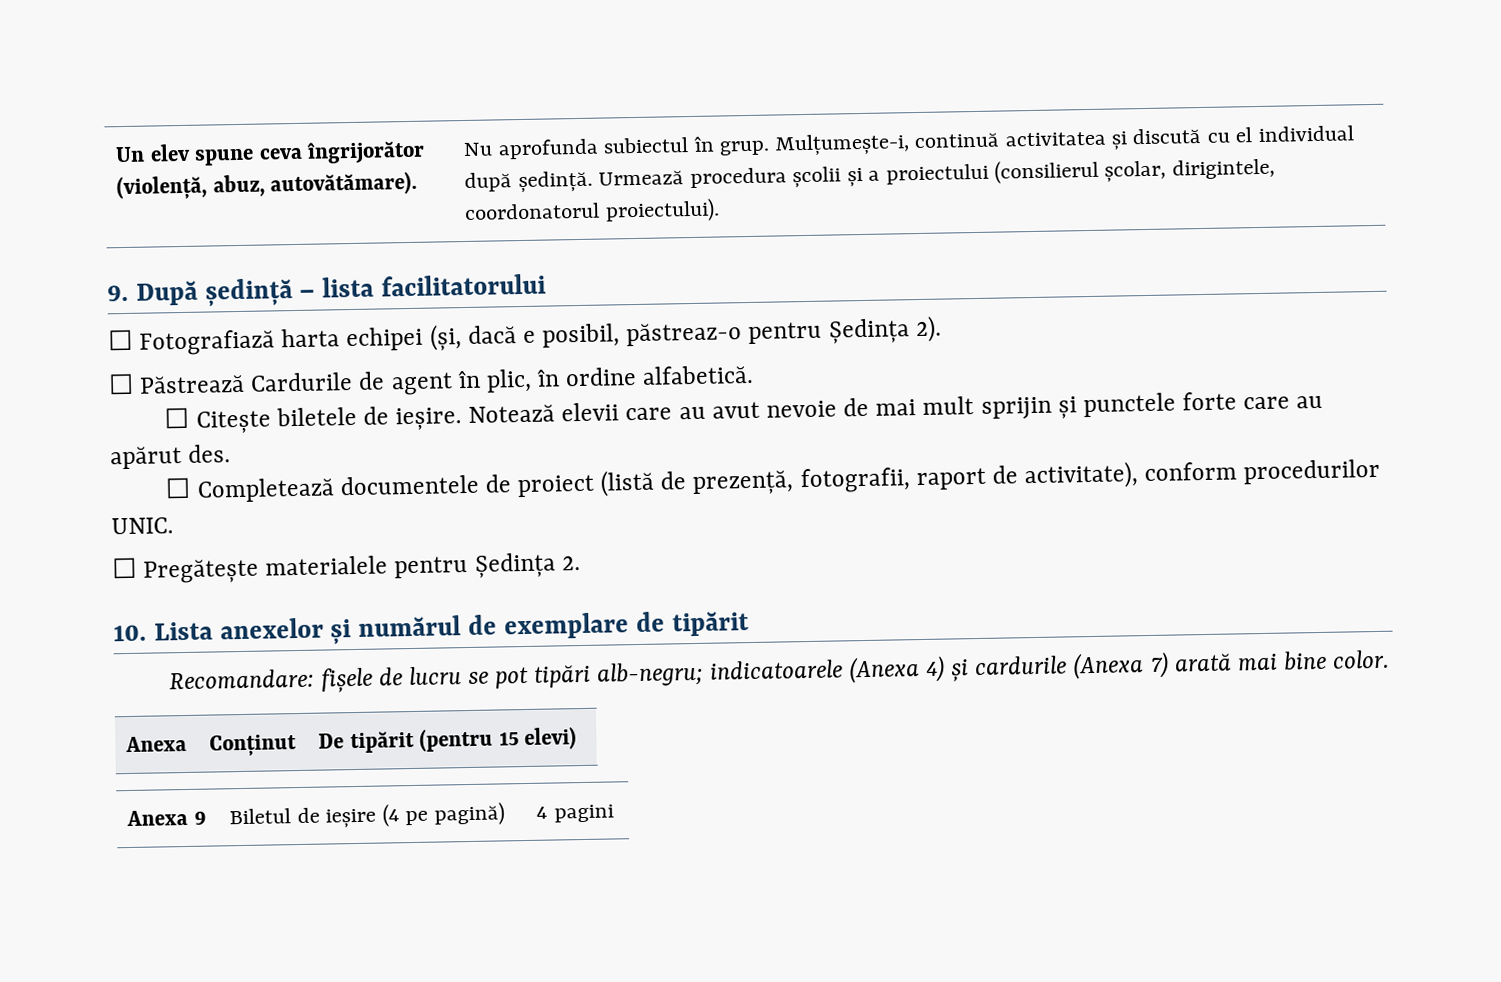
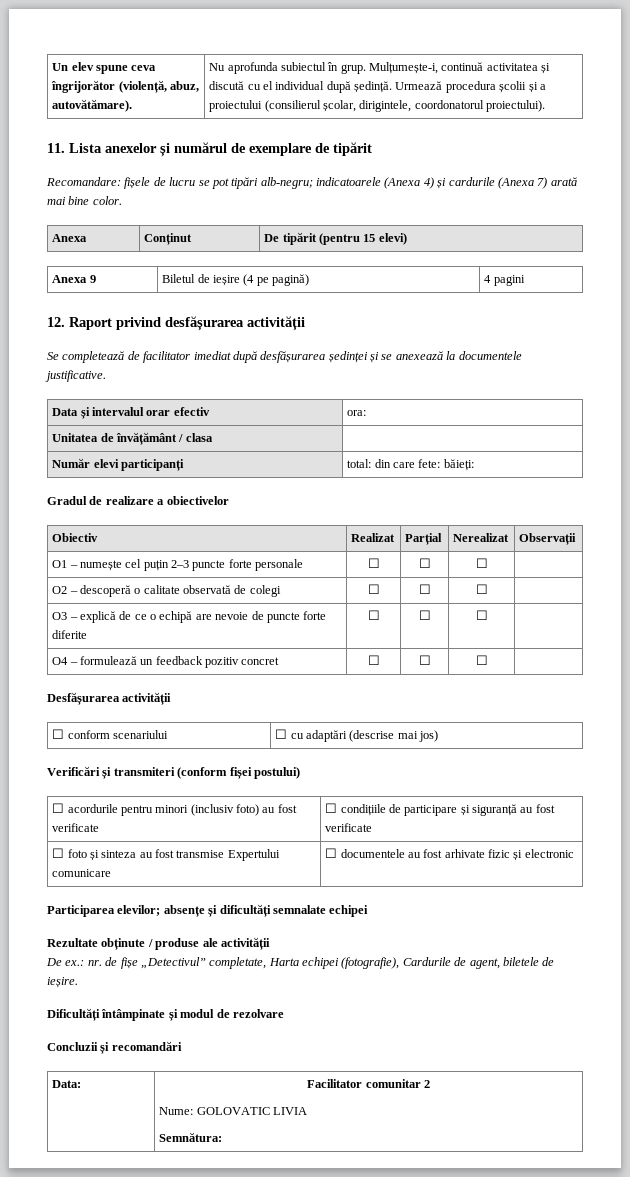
- 9. După ședință – lista facilitatorului
- ☐ Fotografiază harta echipei (și, dacă e posibil, păstreaz-o pentru Ședința 2).
- ☐ Păstrează Cardurile de agent în plic, în ordine alfabetică.
- ☐ Citește biletele de ieșire. Notează elevii care au avut nevoie de mai mult sprijin și punctele forte care au apărut des.
- ☐ Completează documentele de proiect (listă de prezență, fotografii, raport de activitate), conform procedurilor UNIC.
- ☐ Pregătește materialele pentru Ședința 2.
- 10. Lista anexelor și numărul de exemplare de tipărit
+ 11. Lista anexelor și numărul de exemplare de tipărit
+ 12. Raport privind desfășurarea activității
+ Se completează de facilitator imediat după desfășurarea ședinței și se anexează la documentele justificative.
+ Data și intervalul orar efectiv | ora:
+ Unitatea de învățământ / clasa |
+ Număr elevi participanți | total: din care fete: băieți:
+ Gradul de realizare a obiectivelor
+ Obiectiv | Realizat | Parțial | Nerealizat | Observații
+ O1 – numește cel puțin 2–3 puncte forte personale | ☐ | ☐ | ☐ |
+ O2 – descoperă o calitate observată de colegi | ☐ | ☐ | ☐ |
+ O3 – explică de ce o echipă are nevoie de puncte forte diferite | ☐ | ☐ | ☐ |
+ O4 – formulează un feedback pozitiv concret | ☐ | ☐ | ☐ |
+ Desfășurarea activității
+ ☐ conform scenariului | ☐ cu adaptări (descrise mai jos)
+ Verificări și transmiteri (conform fișei postului)
+ ☐ acordurile pentru minori (inclusiv foto) au fost verificate | ☐ condițiile de participare și siguranță au fost verificate
+ ☐ foto și sinteza au fost transmise Expertului comunicare | ☐ documentele au fost arhivate fizic și electronic
+ Participarea elevilor; absențe și dificultăți semnalate echipei
+ Rezultate obținute / produse ale activității
+ De ex.: nr. de fișe „Detectivul” completate, Harta echipei (fotografie), Cardurile de agent, biletele de ieșire.
+ Dificultăți întâmpinate și modul de rezolvare
+ Concluzii și recomandări
+ Data: | Facilitator comunitar 2
+ Nume: GOLOVATIC LIVIA
+ Semnătura:

